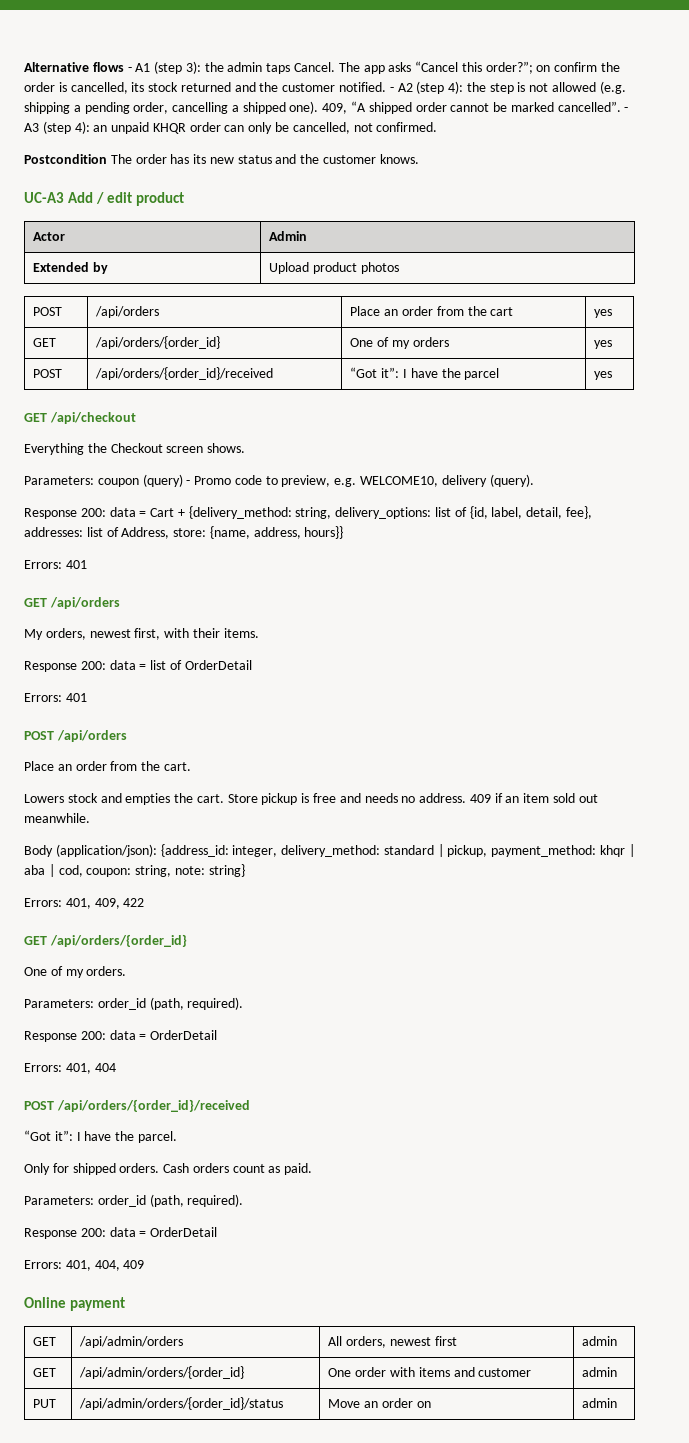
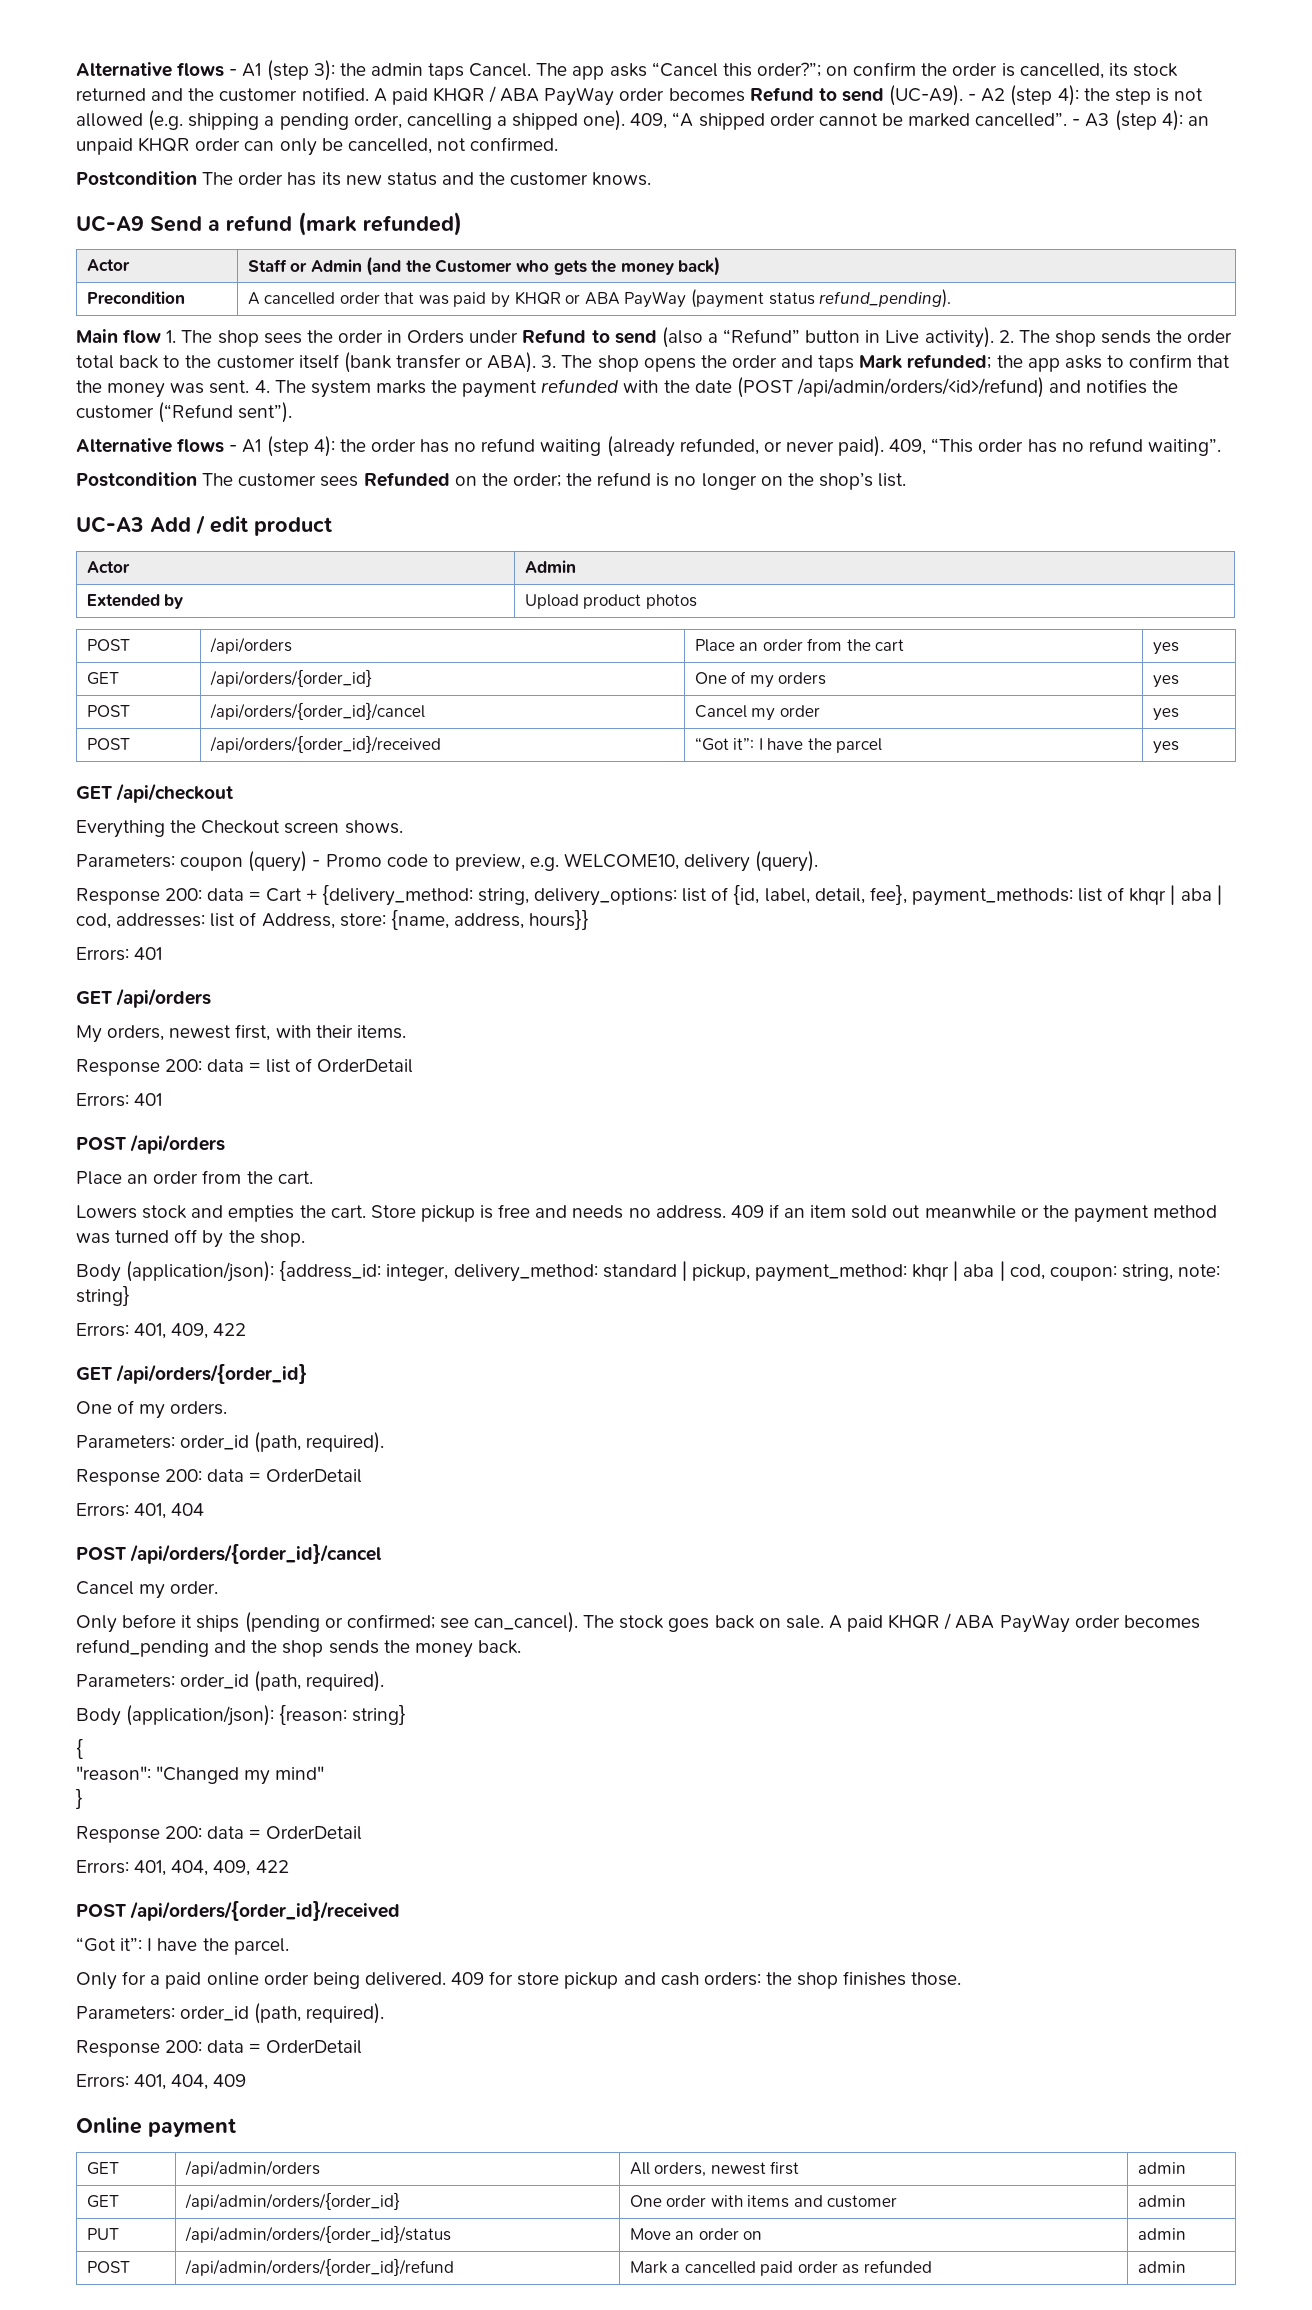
+ A paid KHQR / ABA PayWay order becomes Refund to send (UC-A9).
+ UC-A9 Send a refund (mark refunded)
+ Actor | Staff or Admin (and the Customer who gets the money back)
+ Precondition | A cancelled order that was paid by KHQR or ABA PayWay (payment status refund_pending).
+ Main flow 1. The shop sees the order in Orders under Refund to send (also a “Refund” button in Live activity). 2. The shop sends the order total back to the customer itself (bank transfer or ABA). 3. The shop opens the order and taps Mark refunded; the app asks to confirm that the money was sent. 4. The system marks the payment refunded with the date (POST /api/admin/orders/<id>/refund) and notifies the customer (“Refund sent”).
+ Alternative flows - A1 (step 4): the order has no refund waiting (already refunded, or never paid). 409, “This order has no refund waiting”.
+ Postcondition The customer sees Refunded on the order; the refund is no longer on the shop’s list.
+ POST | /api/orders/{order_id}/cancel | Cancel my order | yes
- Response 200: data = Cart + {delivery_method: string, delivery_options: list of {id, label, detail, fee}, addresses: list of Address, store: {name, address, hours}}
+ Response 200: data = Cart + {delivery_method: string, delivery_options: list of {id, label, detail, fee}, payment_methods: list of khqr | aba | cod, addresses: list of Address, store: {name, address, hours}}
- 409 if an item sold out meanwhile.
+ 409 if an item sold out meanwhile or the payment method was turned off by the shop.
+ POST /api/orders/{order_id}/cancel
+ Cancel my order.
+ Only before it ships (pending or confirmed; see can_cancel). The stock goes back on sale. A paid KHQR / ABA PayWay order becomes refund_pending and the shop sends the money back.
+ Parameters: order_id (path, required).
+ Body (application/json): {reason: string}
+ {
+ "reason": "Changed my mind"
+ }
+ Response 200: data = OrderDetail
+ Errors: 401, 404, 409, 422
- Only for shipped orders. Cash orders count as paid.
+ Only for a paid online order being delivered. 409 for store pickup and cash orders: the shop finishes those.
+ POST | /api/admin/orders/{order_id}/refund | Mark a cancelled paid order as refunded | admin

